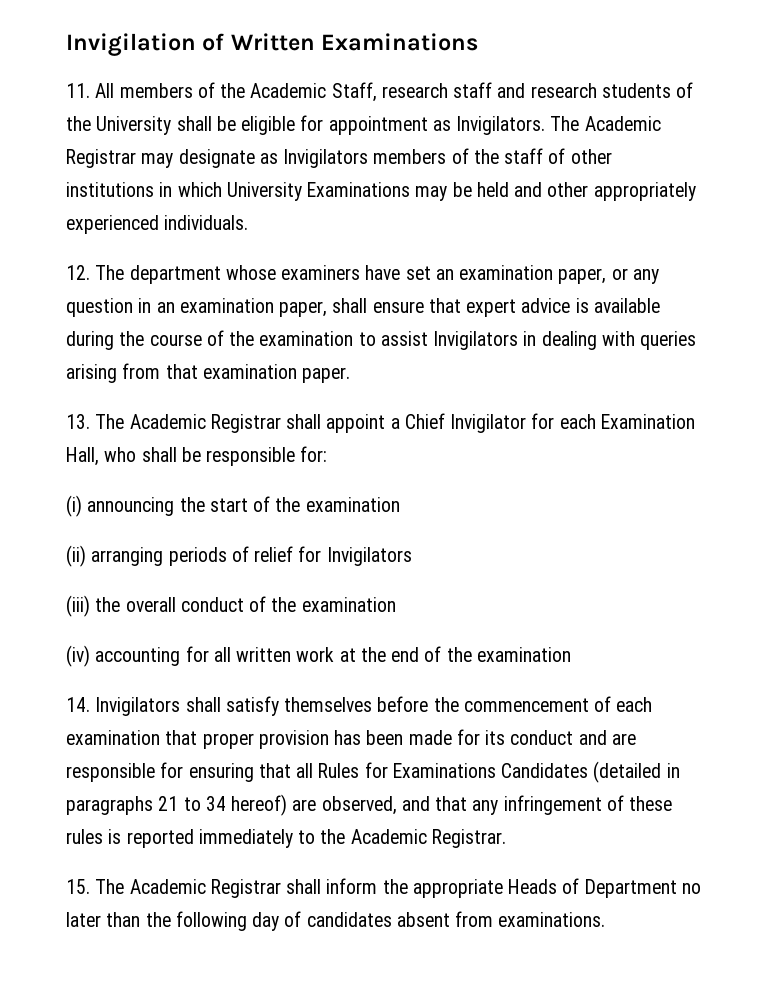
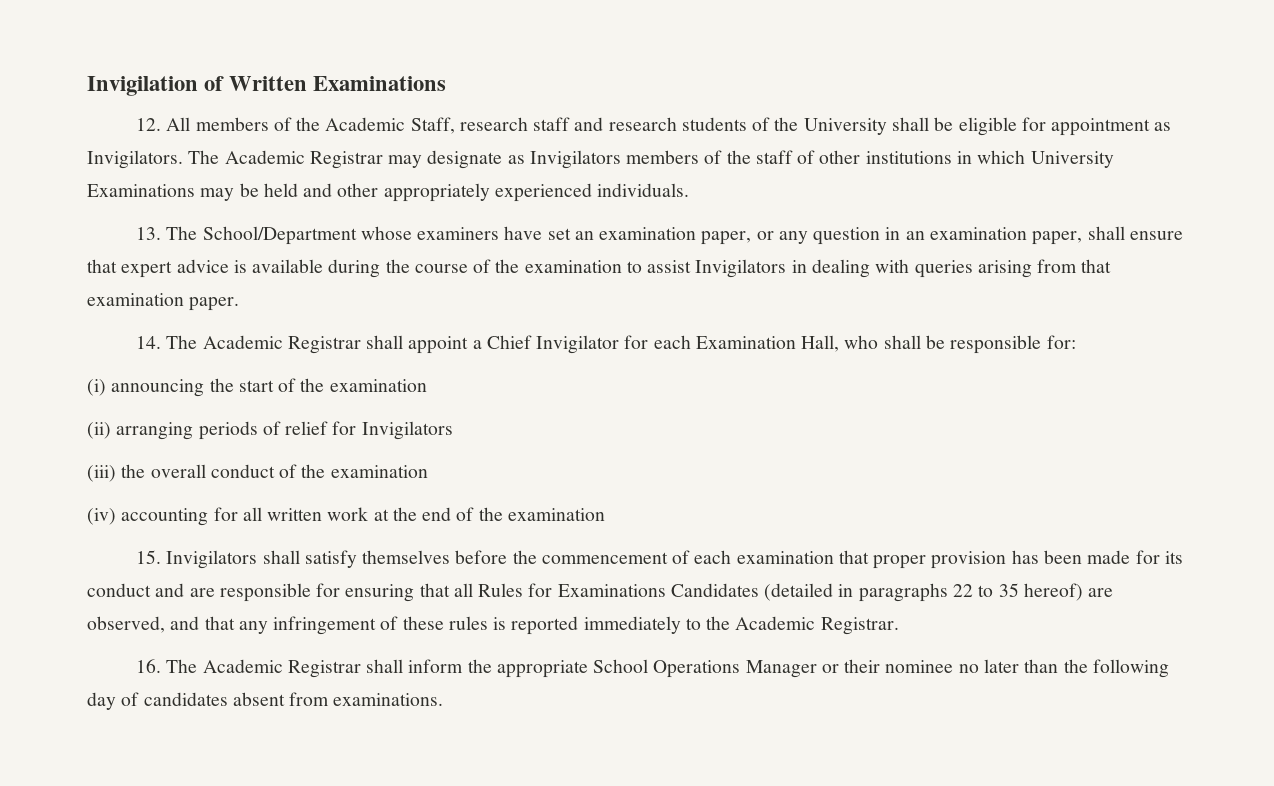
- 11. All members of the Academic Staff, research staff and research students of the University shall be eligible for appointment as Invigilators.
+ 12. All members of the Academic Staff, research staff and research students of the University shall be eligible for appointment as Invigilators.
- 12. The department whose examiners have set an examination paper, or any question in an examination paper, shall ensure that expert advice is available during the course of the examination to assist Invigilators in dealing with queries arising from that examination paper.
+ 13. The School/Department whose examiners have set an examination paper, or any question in an examination paper, shall ensure that expert advice is available during the course of the examination to assist Invigilators in dealing with queries arising from that examination paper.
- 13. The Academic Registrar shall appoint a Chief Invigilator for each Examination Hall, who shall be responsible for:
+ 14. The Academic Registrar shall appoint a Chief Invigilator for each Examination Hall, who shall be responsible for:
- 14. Invigilators shall satisfy themselves before the commencement of each examination that proper provision has been made for its conduct and are responsible for ensuring that all Rules for Examinations Candidates (detailed in paragraphs 21 to 34 hereof) are observed, and that any infringement of these rules is reported immediately to the Academic Registrar.
+ 15. Invigilators shall satisfy themselves before the commencement of each examination that proper provision has been made for its conduct and are responsible for ensuring that all Rules for Examinations Candidates (detailed in paragraphs 22 to 35 hereof) are observed, and that any infringement of these rules is reported immediately to the Academic Registrar.
- 15. The Academic Registrar shall inform the appropriate Heads of Department no later than the following day of candidates absent from examinations.
+ 16. The Academic Registrar shall inform the appropriate School Operations Manager or their nominee no later than the following day of candidates absent from examinations.

